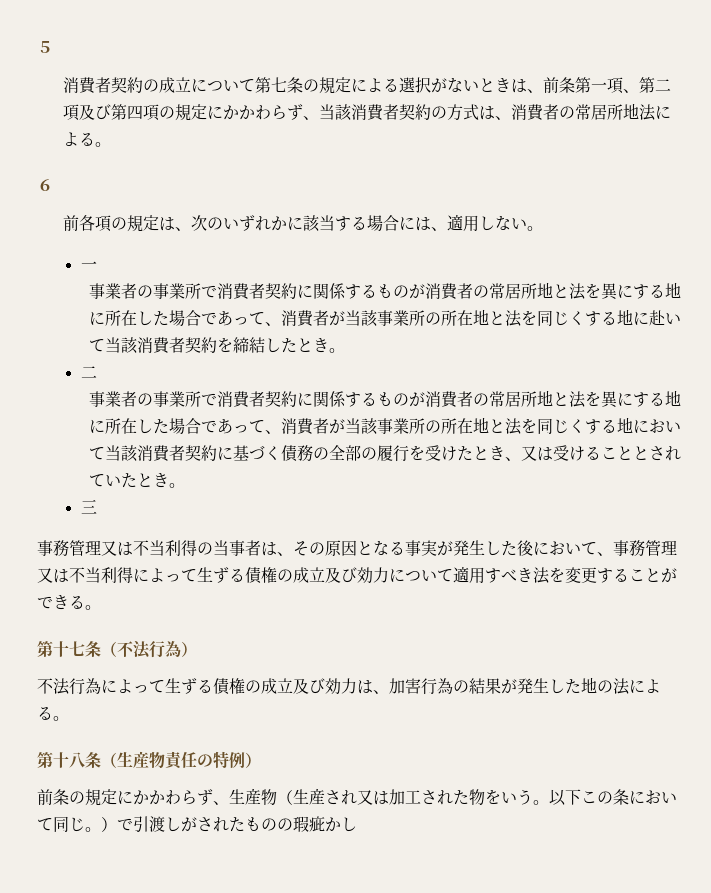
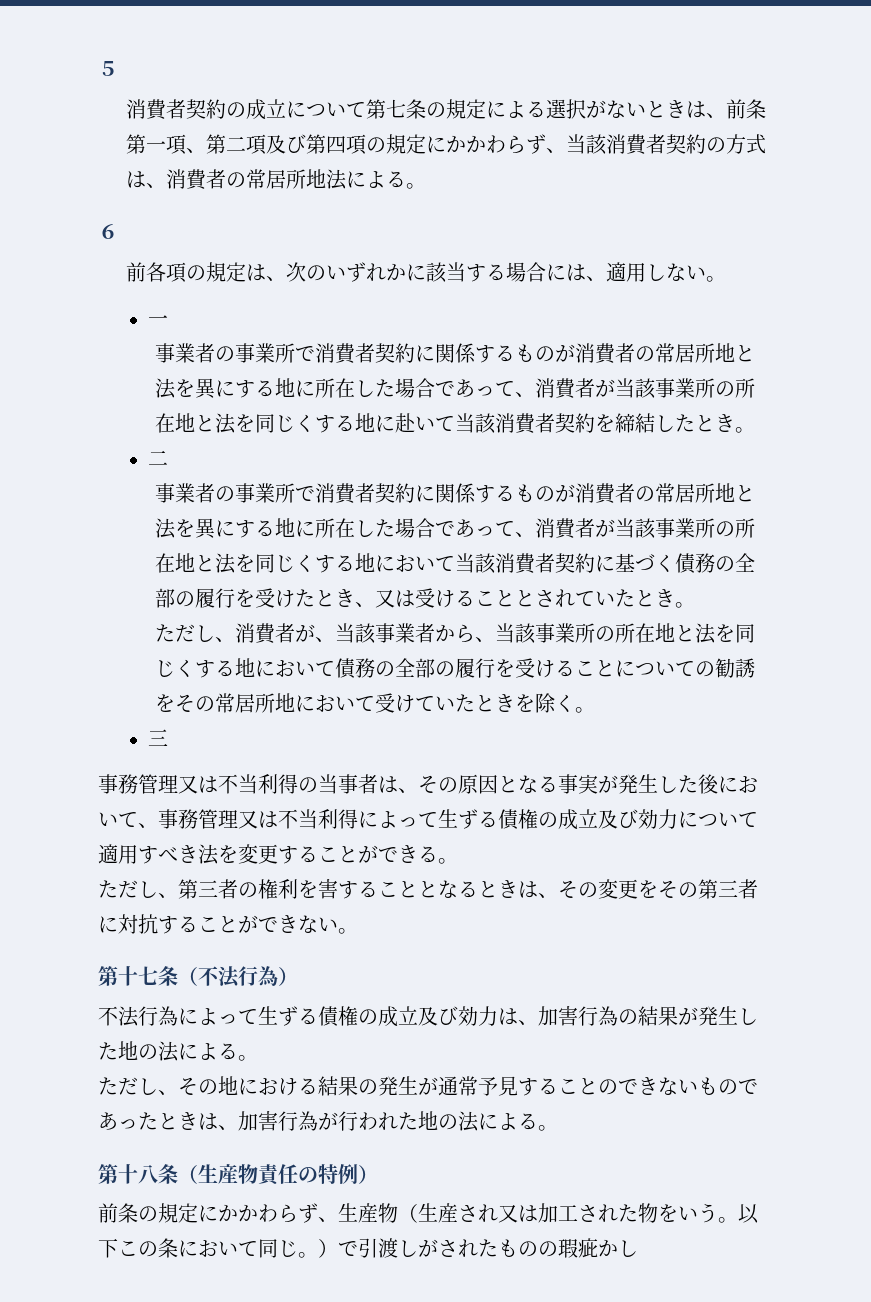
+ ただし、消費者が、当該事業者から、当該事業所の所在地と法を同じくする地において債務の全部の履行を受けることについての勧誘をその常居所地において受けていたときを除く。
+ ただし、第三者の権利を害することとなるときは、その変更をその第三者に対抗することができない。
+ ただし、その地における結果の発生が通常予見することのできないものであったときは、加害行為が行われた地の法による。

